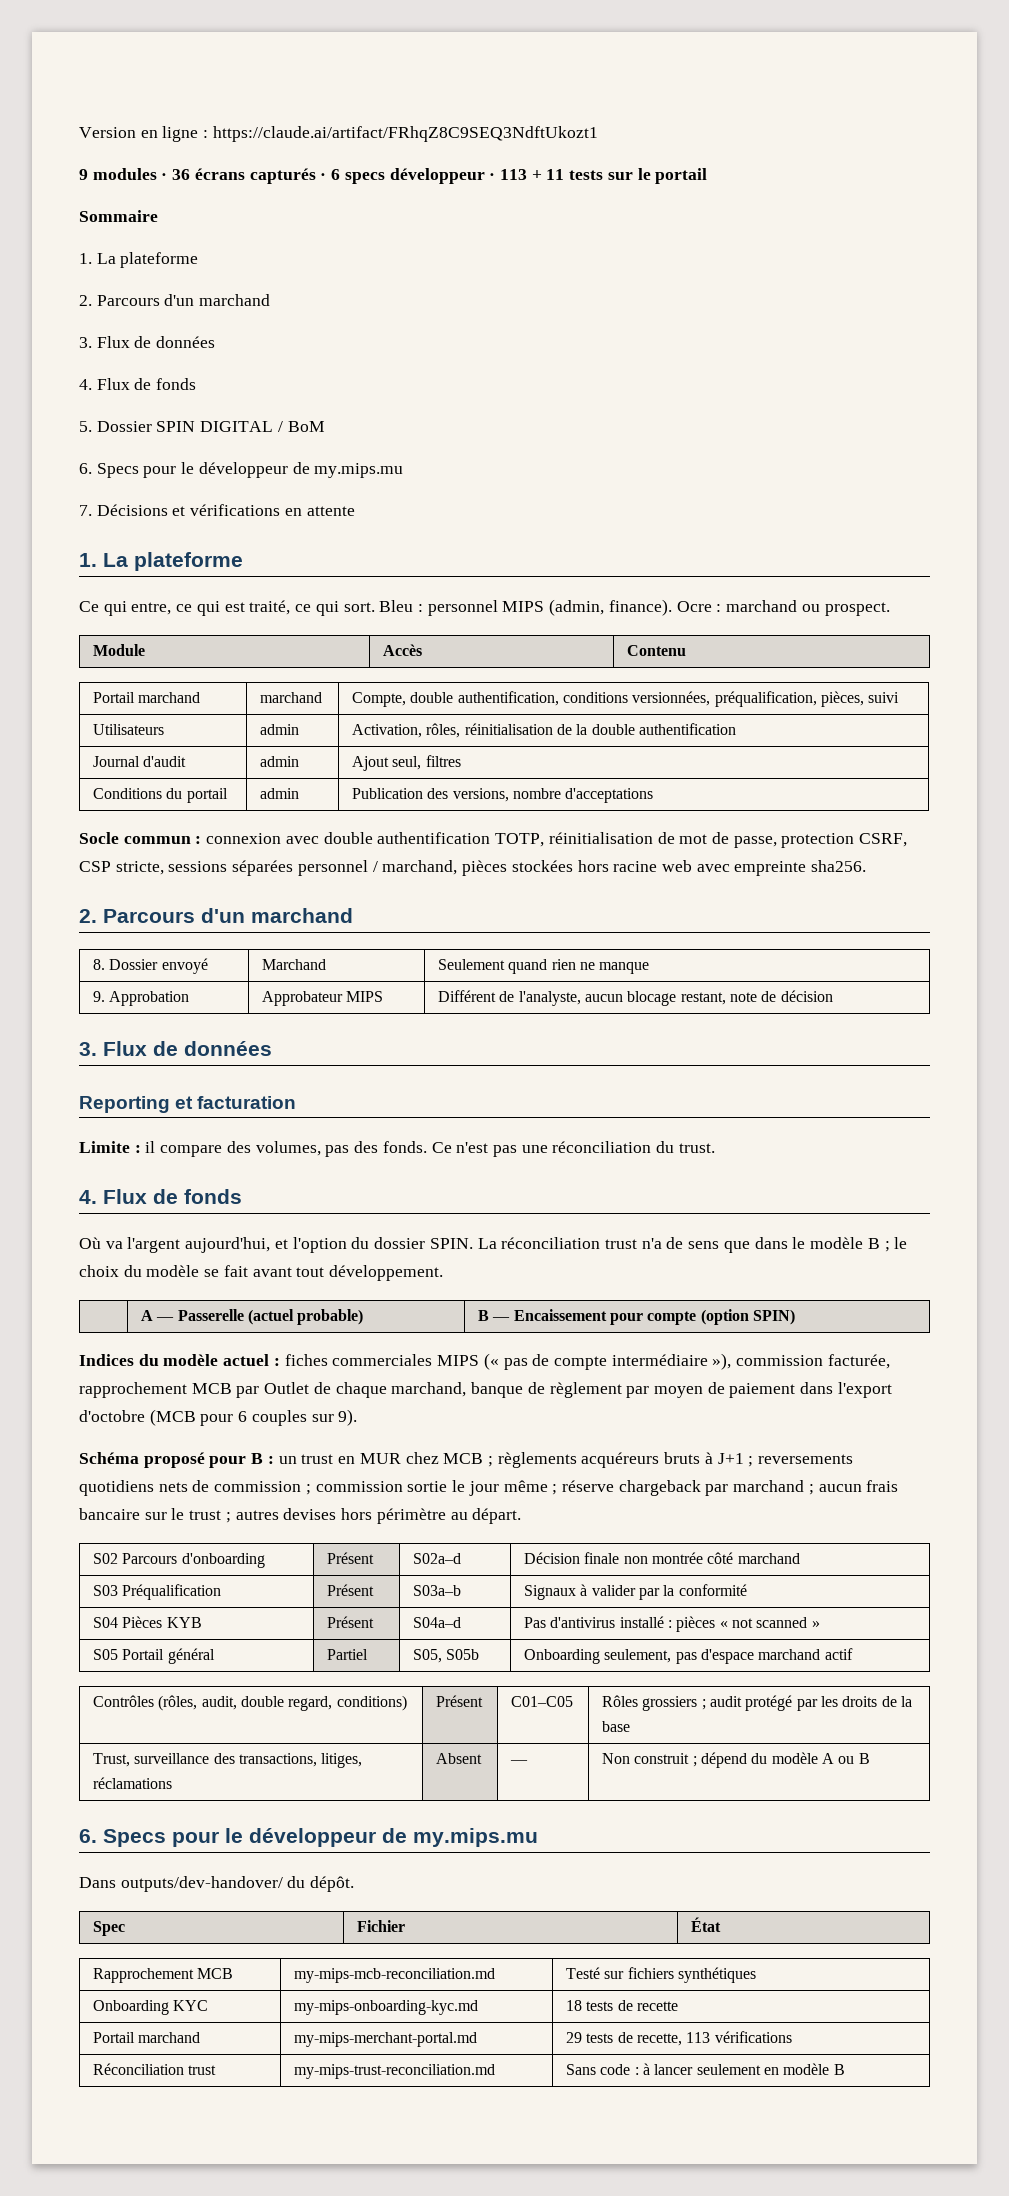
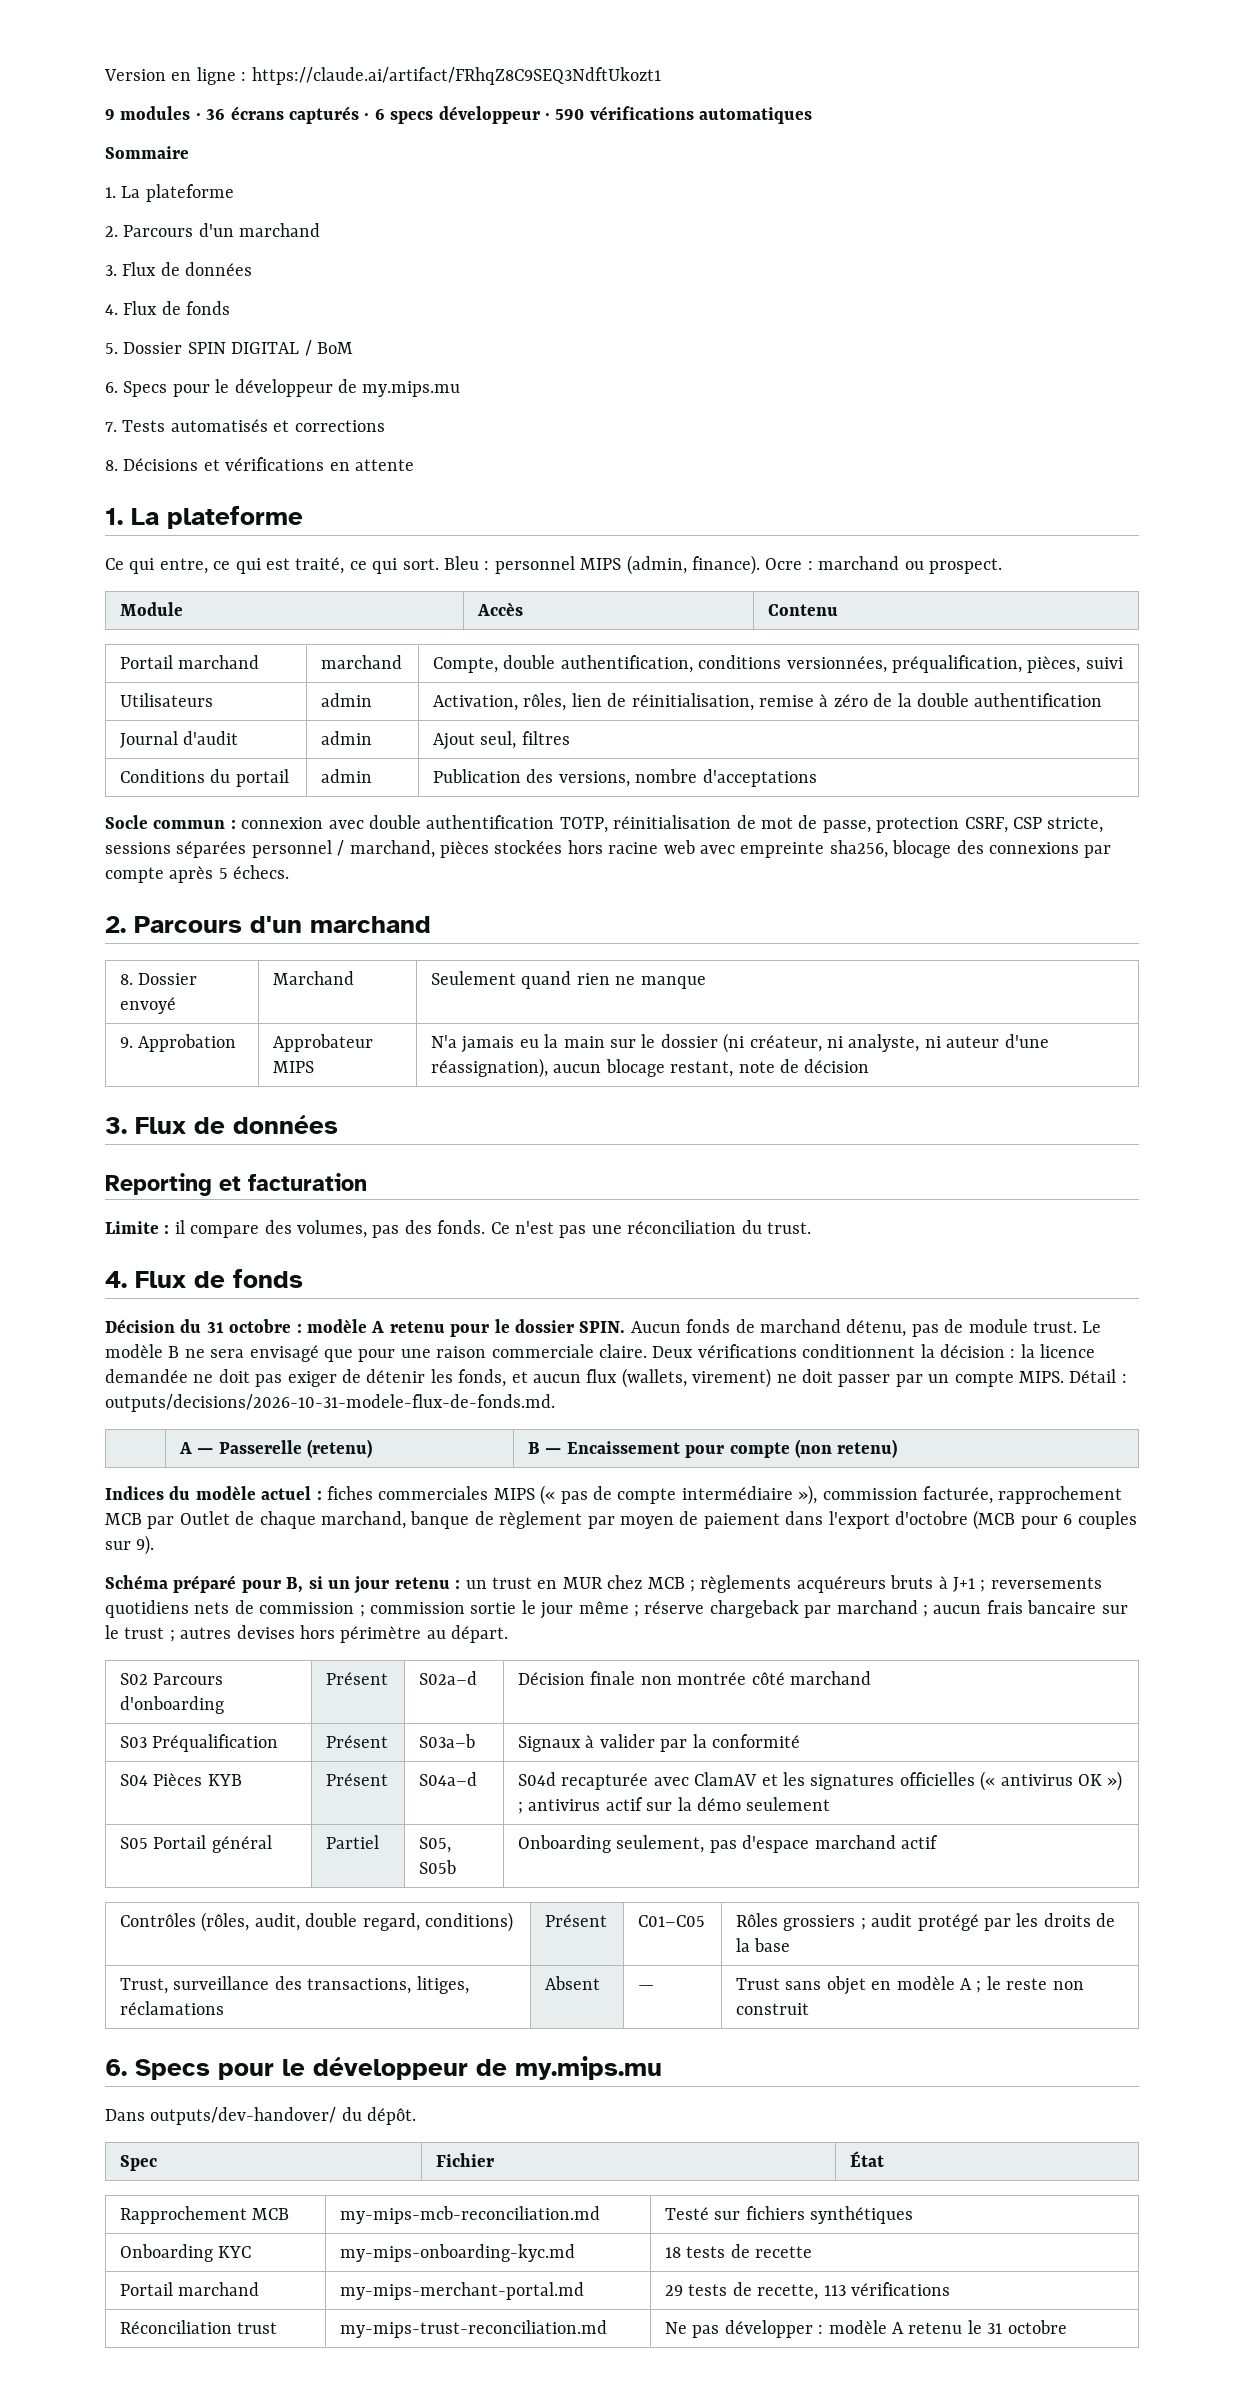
- 9 modules · 36 écrans capturés · 6 specs développeur · 113 + 11 tests sur le portail
+ 9 modules · 36 écrans capturés · 6 specs développeur · 590 vérifications automatiques
- 7. Décisions et vérifications en attente
+ 7. Tests automatisés et corrections
+ 8. Décisions et vérifications en attente
- Utilisateurs | admin | Activation, rôles, réinitialisation de la double authentification
+ Utilisateurs | admin | Activation, rôles, lien de réinitialisation, remise à zéro de la double authentification
- Socle commun : connexion avec double authentification TOTP, réinitialisation de mot de passe, protection CSRF, CSP stricte, sessions séparées personnel / marchand, pièces stockées hors racine web avec empreinte sha256.
+ Socle commun : connexion avec double authentification TOTP, réinitialisation de mot de passe, protection CSRF, CSP stricte, sessions séparées personnel / marchand, pièces stockées hors racine web avec empreinte sha256, blocage des connexions par compte après 5 échecs.
- 9. Approbation | Approbateur MIPS | Différent de l'analyste, aucun blocage restant, note de décision
+ 9. Approbation | Approbateur MIPS | N'a jamais eu la main sur le dossier (ni créateur, ni analyste, ni auteur d'une réassignation), aucun blocage restant, note de décision
- Où va l'argent aujourd'hui, et l'option du dossier SPIN. La réconciliation trust n'a de sens que dans le modèle B ; le choix du modèle se fait avant tout développement.
+ Décision du 31 octobre : modèle A retenu pour le dossier SPIN. Aucun fonds de marchand détenu, pas de module trust. Le modèle B ne sera envisagé que pour une raison commerciale claire. Deux vérifications conditionnent la décision : la licence demandée ne doit pas exiger de détenir les fonds, et aucun flux (wallets, virement) ne doit passer par un compte MIPS. Détail : outputs/decisions/2026-10-31-modele-flux-de-fonds.md.
- | A — Passerelle (actuel probable) | B — Encaissement pour compte (option SPIN)
+ | A — Passerelle (retenu) | B — Encaissement pour compte (non retenu)
- Schéma proposé pour B : un trust en MUR chez MCB ; règlements acquéreurs bruts à J+1 ; reversements quotidiens nets de commission ; commission sortie le jour même ; réserve chargeback par marchand ; aucun frais bancaire sur le trust ; autres devises hors périmètre au départ.
+ Schéma préparé pour B, si un jour retenu : un trust en MUR chez MCB ; règlements acquéreurs bruts à J+1 ; reversements quotidiens nets de commission ; commission sortie le jour même ; réserve chargeback par marchand ; aucun frais bancaire sur le trust ; autres devises hors périmètre au départ.
- S04 Pièces KYB | Présent | S04a–d | Pas d'antivirus installé : pièces « not scanned »
+ S04 Pièces KYB | Présent | S04a–d | S04d recapturée avec ClamAV et les signatures officielles (« antivirus OK ») ; antivirus actif sur la démo seulement
- Trust, surveillance des transactions, litiges, réclamations | Absent | — | Non construit ; dépend du modèle A ou B
+ Trust, surveillance des transactions, litiges, réclamations | Absent | — | Trust sans objet en modèle A ; le reste non construit
- Réconciliation trust | my-mips-trust-reconciliation.md | Sans code : à lancer seulement en modèle B
+ Réconciliation trust | my-mips-trust-reconciliation.md | Ne pas développer : modèle A retenu le 31 octobre

